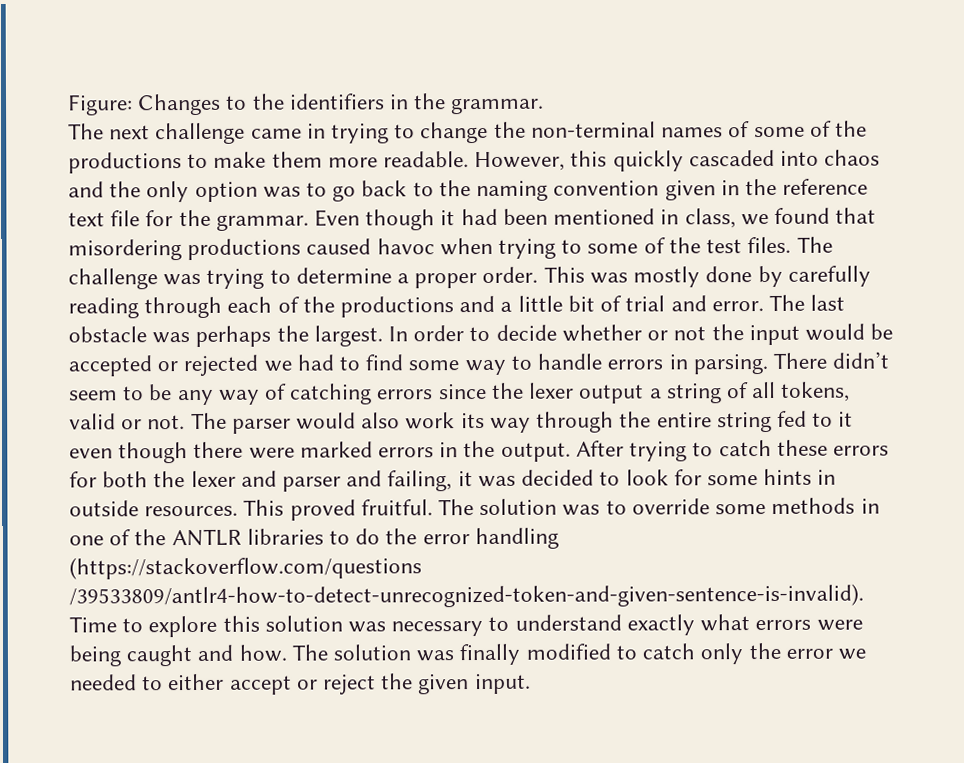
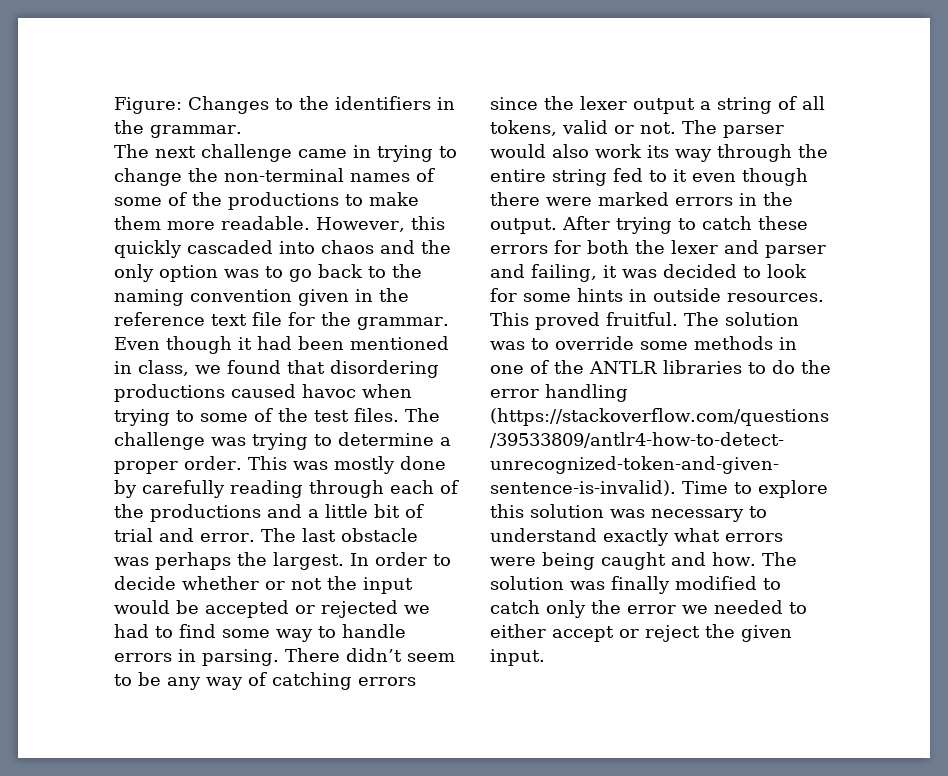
- Even though it had been mentioned in class, we found that misordering productions caused havoc when trying to some of the test files.
+ Even though it had been mentioned in class, we found that disordering productions caused havoc when trying to some of the test files.

